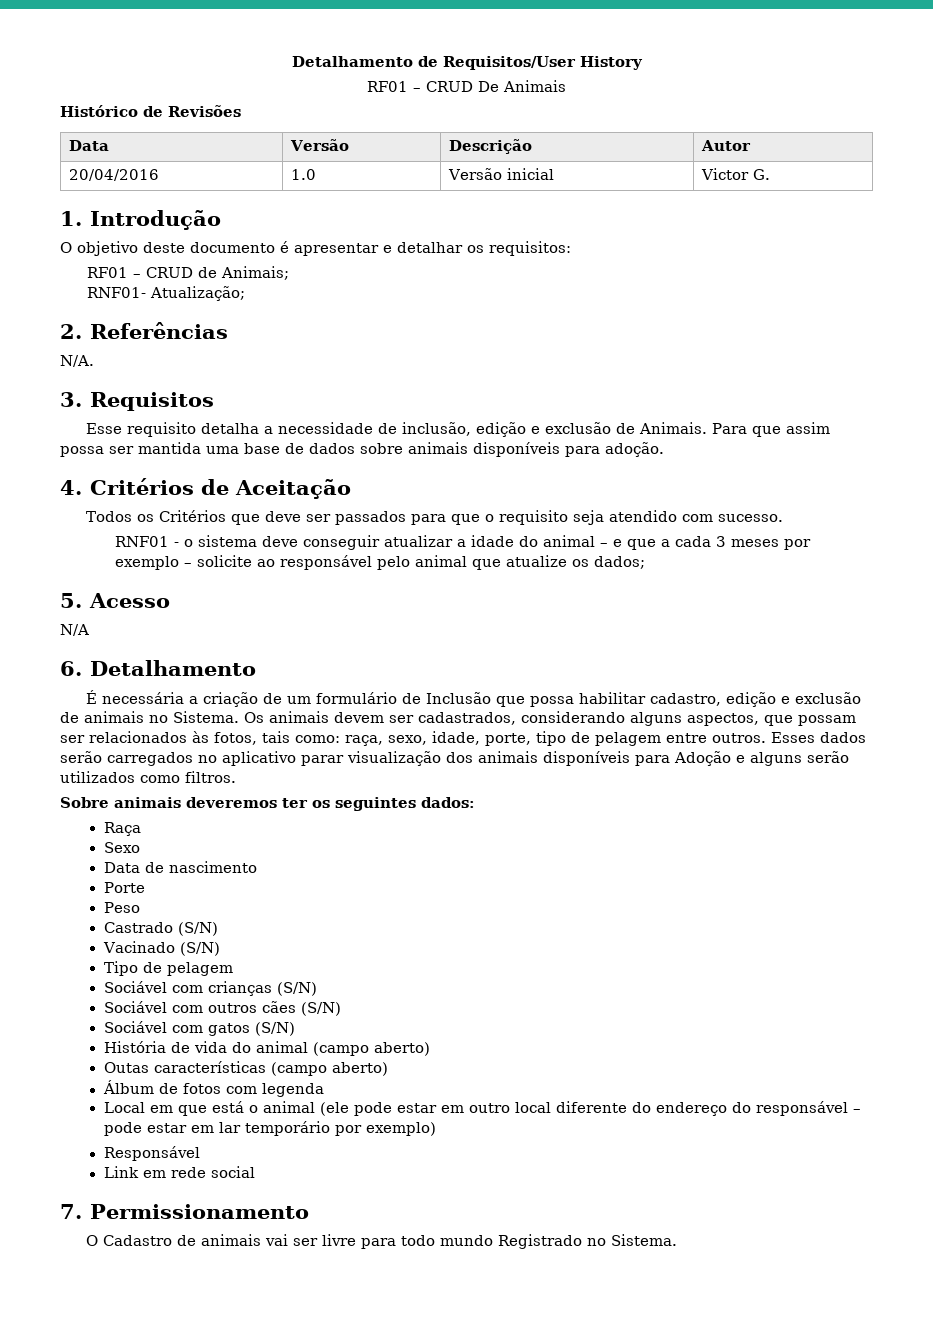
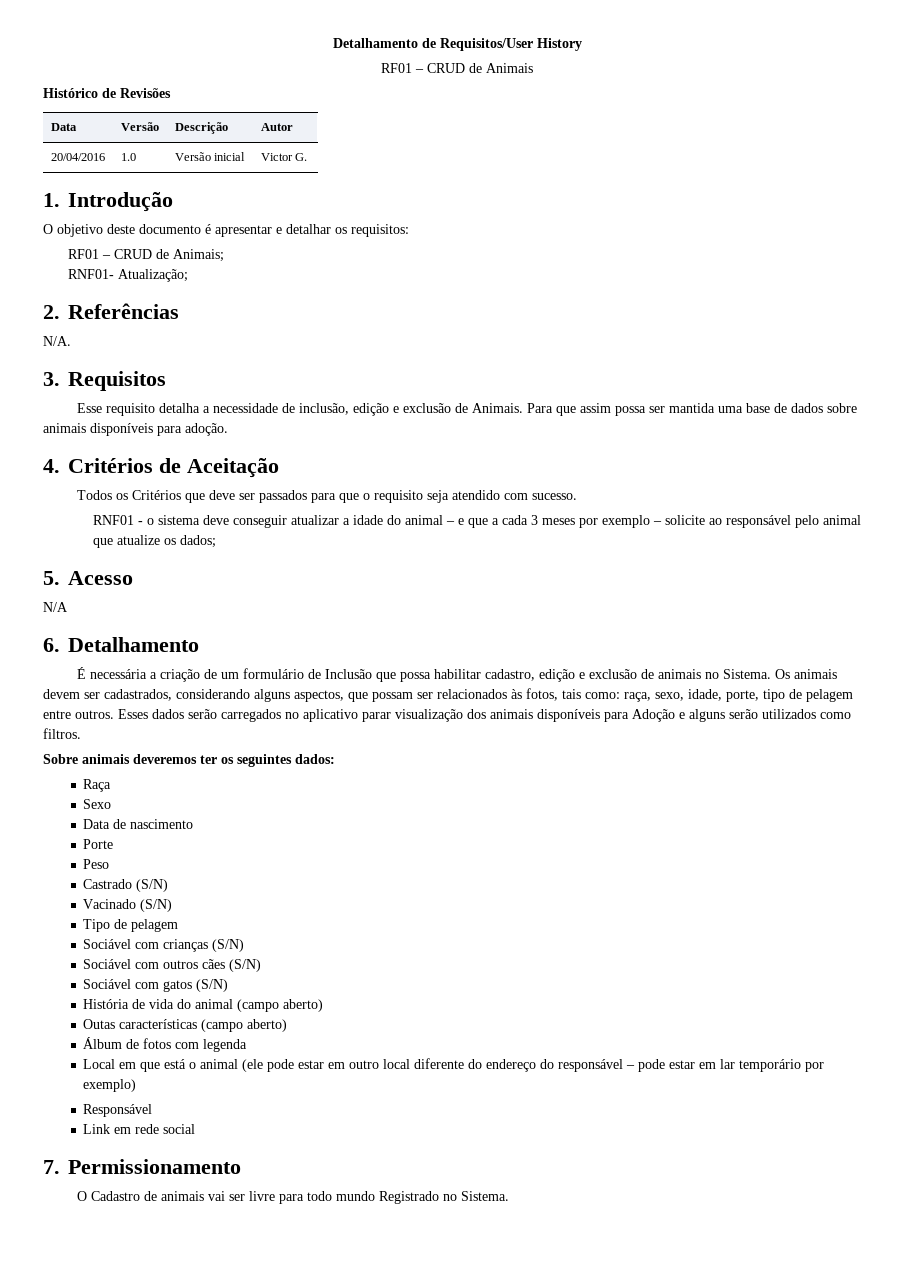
- RF01 – CRUD De Animais
+ RF01 – CRUD de Animais

